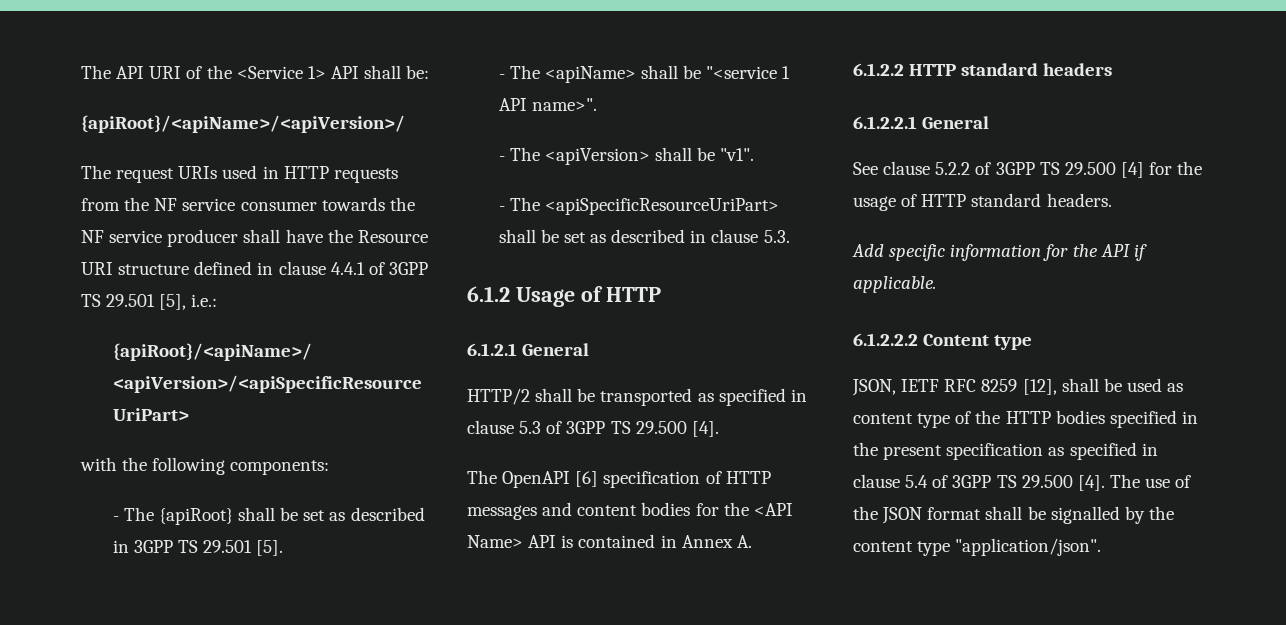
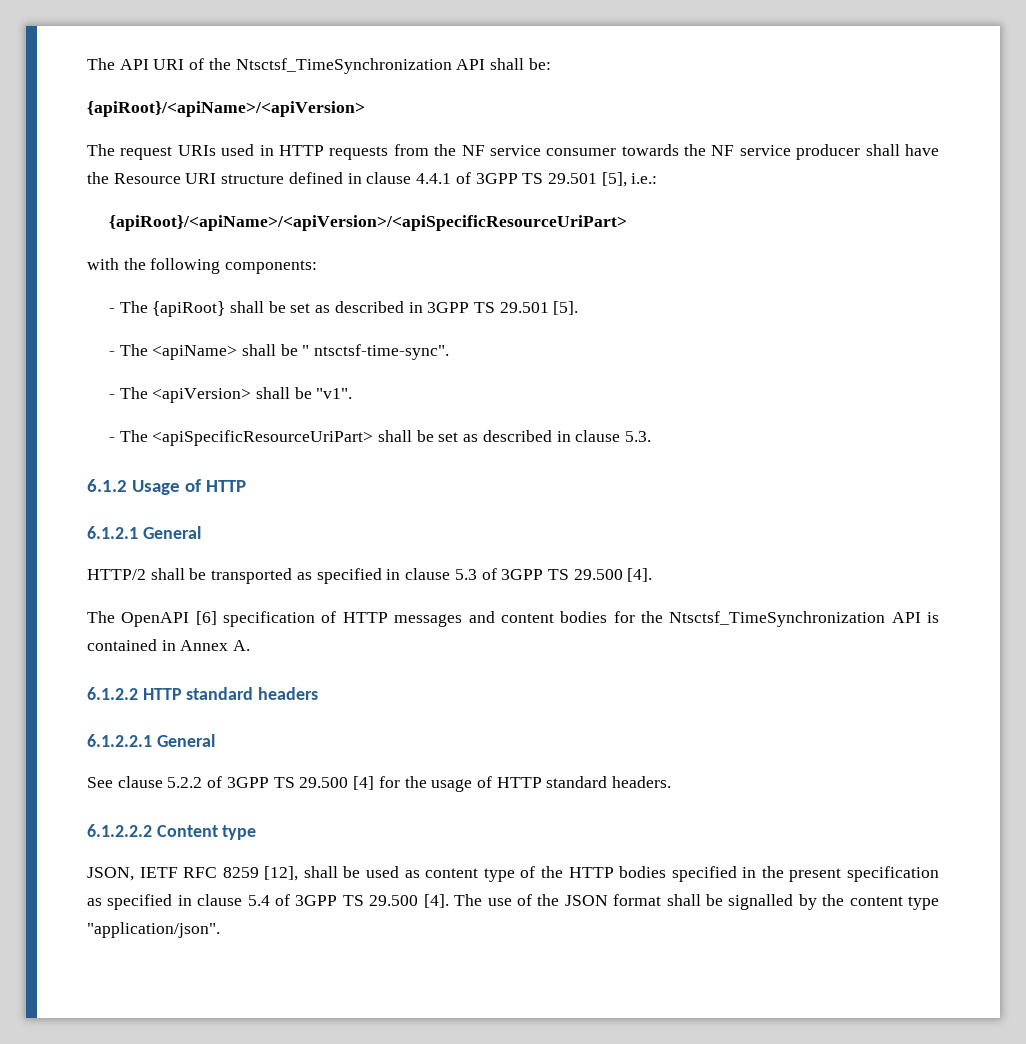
- The API URI of the <Service 1> API shall be:
+ The API URI of the Ntsctsf_TimeSynchronization API shall be:
- {apiRoot}/<apiName>/<apiVersion>/
+ {apiRoot}/<apiName>/<apiVersion>
- - The <apiName> shall be "<service 1 API name>".
+ - The <apiName> shall be " ntsctsf-time-sync".
- The OpenAPI [6] specification of HTTP messages and content bodies for the <API Name> API is contained in Annex A.
+ The OpenAPI [6] specification of HTTP messages and content bodies for the Ntsctsf_TimeSynchronization API is contained in Annex A.
- Add specific information for the API if applicable.

